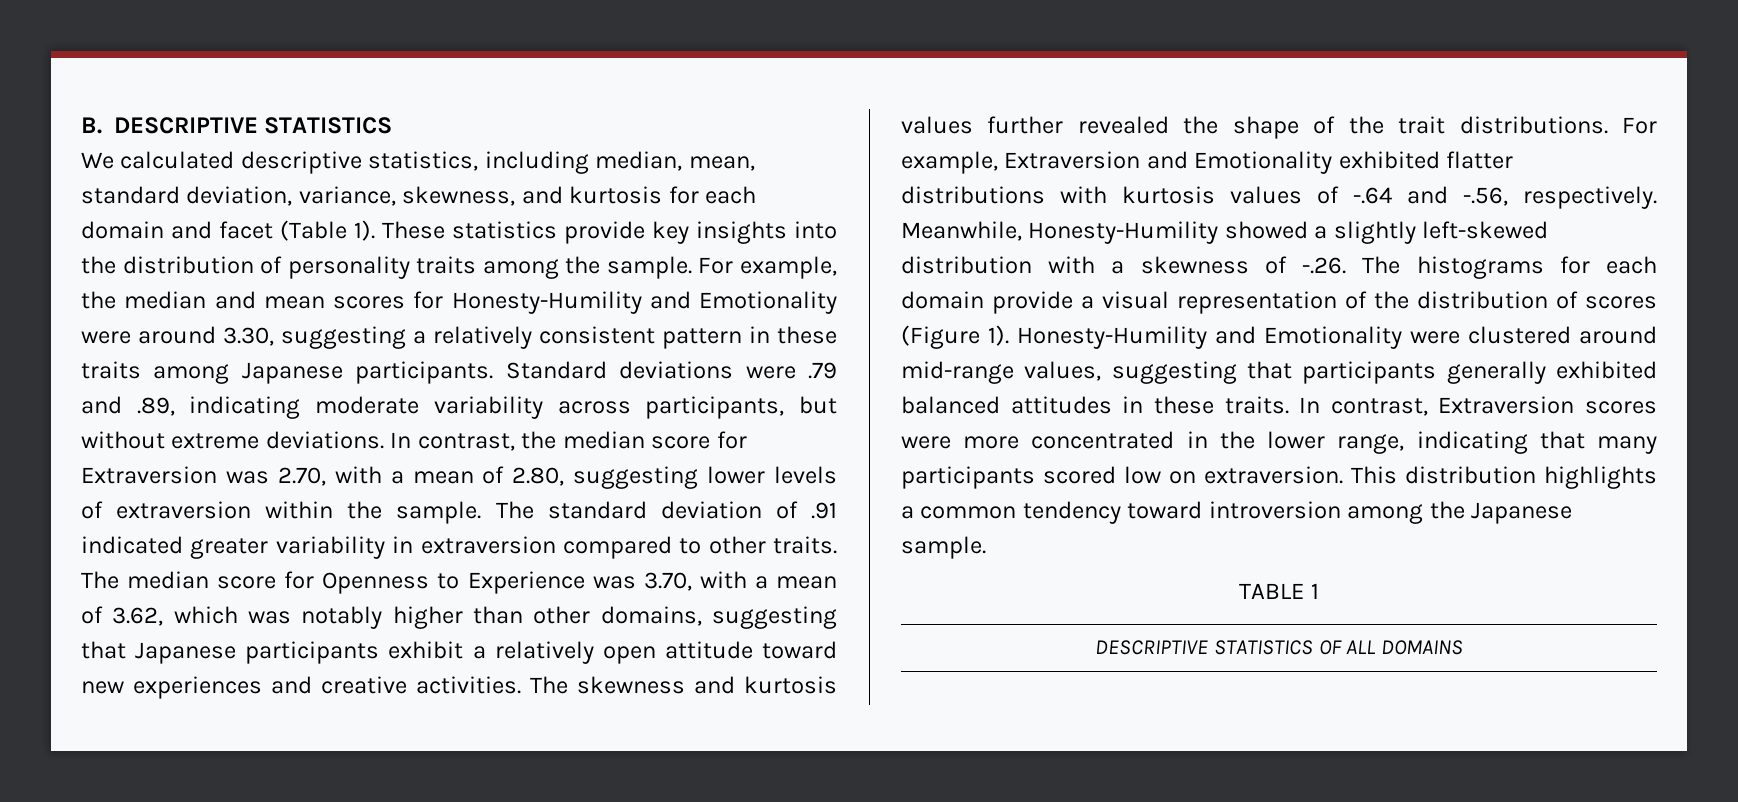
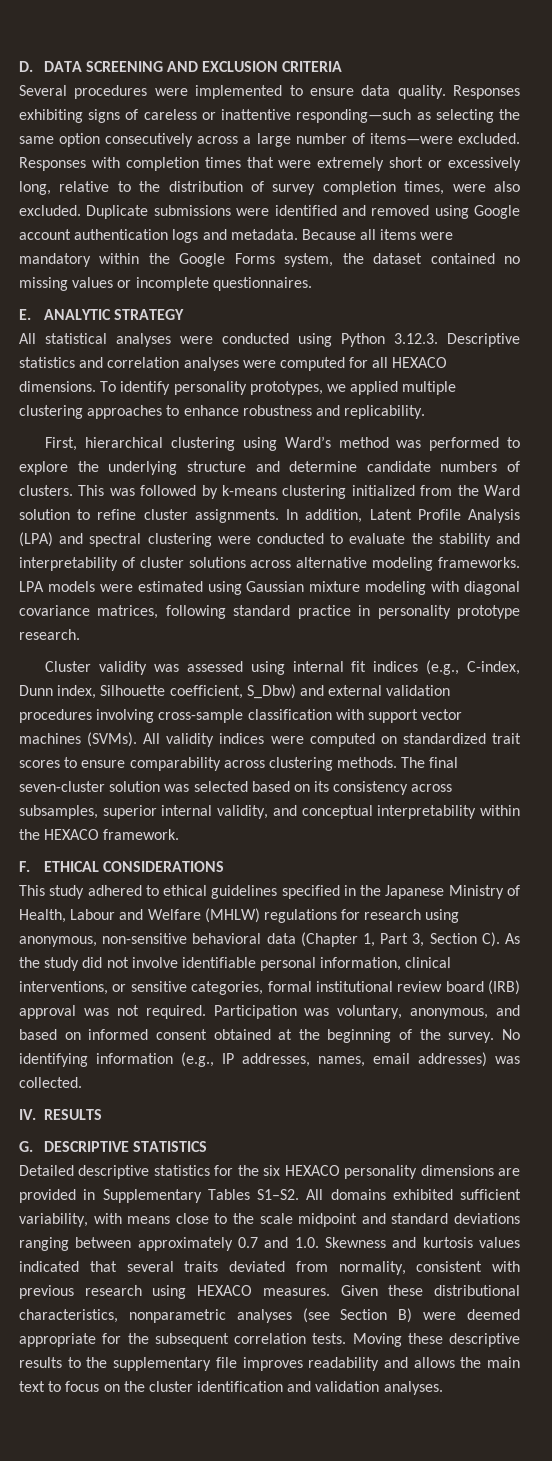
- B. DESCRIPTIVE STATISTICS
- We calculated descriptive statistics, including median, mean, standard deviation, variance, skewness, and kurtosis for each domain and facet (Table 1). These statistics provide key insights into the distribution of personality traits among the sample. For example, the median and mean scores for Honesty-Humility and Emotionality were around 3.30, suggesting a relatively consistent pattern in these traits among Japanese participants. Standard deviations were .79 and .89, indicating moderate variability across participants, but without extreme deviations. In contrast, the median score for Extraversion was 2.70, with a mean of 2.80, suggesting lower levels of extraversion within the sample. The standard deviation of .91 indicated greater variability in extraversion compared to other traits. The median score for Openness to Experience was 3.70, with a mean of 3.62, which was notably higher than other domains, suggesting that Japanese participants exhibit a relatively open attitude toward new experiences and creative activities. The skewness and kurtosis values further revealed the shape of the trait distributions. For example, Extraversion and Emotionality exhibited flatter distributions with kurtosis values of -.64 and -.56, respectively. Meanwhile, Honesty-Humility showed a slightly left-skewed distribution with a skewness of -.26. The histograms for each domain provide a visual representation of the distribution of scores (Figure 1). Honesty-Humility and Emotionality were clustered around mid-range values, suggesting that participants generally exhibited balanced attitudes in these traits. In contrast, Extraversion scores were more concentrated in the lower range, indicating that many participants scored low on extraversion. This distribution highlights a common tendency toward introversion among the Japanese sample.
- TABLE 1
- DESCRIPTIVE STATISTICS OF ALL DOMAINS
+ D. DATA SCREENING AND EXCLUSION CRITERIA
+ Several procedures were implemented to ensure data quality. Responses exhibiting signs of careless or inattentive responding—such as selecting the same option consecutively across a large number of items—were excluded. Responses with completion times that were extremely short or excessively long, relative to the distribution of survey completion times, were also excluded. Duplicate submissions were identified and removed using Google account authentication logs and metadata. Because all items were mandatory within the Google Forms system, the dataset contained no missing values or incomplete questionnaires.
+ E. ANALYTIC STRATEGY
+ All statistical analyses were conducted using Python 3.12.3. Descriptive statistics and correlation analyses were computed for all HEXACO dimensions. To identify personality prototypes, we applied multiple clustering approaches to enhance robustness and replicability.
+ First, hierarchical clustering using Ward’s method was performed to explore the underlying structure and determine candidate numbers of clusters. This was followed by k-means clustering initialized from the Ward solution to refine cluster assignments. In addition, Latent Profile Analysis (LPA) and spectral clustering were conducted to evaluate the stability and interpretability of cluster solutions across alternative modeling frameworks. LPA models were estimated using Gaussian mixture modeling with diagonal covariance matrices, following standard practice in personality prototype research.
+ Cluster validity was assessed using internal fit indices (e.g., C-index, Dunn index, Silhouette coefficient, S_Dbw) and external validation procedures involving cross-sample classification with support vector machines (SVMs). All validity indices were computed on standardized trait scores to ensure comparability across clustering methods. The final seven-cluster solution was selected based on its consistency across subsamples, superior internal validity, and conceptual interpretability within the HEXACO framework.
+ F. ETHICAL CONSIDERATIONS
+ This study adhered to ethical guidelines specified in the Japanese Ministry of Health, Labour and Welfare (MHLW) regulations for research using anonymous, non-sensitive behavioral data (Chapter 1, Part 3, Section C). As the study did not involve identifiable personal information, clinical interventions, or sensitive categories, formal institutional review board (IRB) approval was not required. Participation was voluntary, anonymous, and based on informed consent obtained at the beginning of the survey. No identifying information (e.g., IP addresses, names, email addresses) was collected.
+ IV. RESULTS
+ G. DESCRIPTIVE STATISTICS
+ Detailed descriptive statistics for the six HEXACO personality dimensions are provided in Supplementary Tables S1–S2. All domains exhibited sufficient variability, with means close to the scale midpoint and standard deviations ranging between approximately 0.7 and 1.0. Skewness and kurtosis values indicated that several traits deviated from normality, consistent with previous research using HEXACO measures. Given these distributional characteristics, nonparametric analyses (see Section B) were deemed appropriate for the subsequent correlation tests. Moving these descriptive results to the supplementary file improves readability and allows the main text to focus on the cluster identification and validation analyses.

